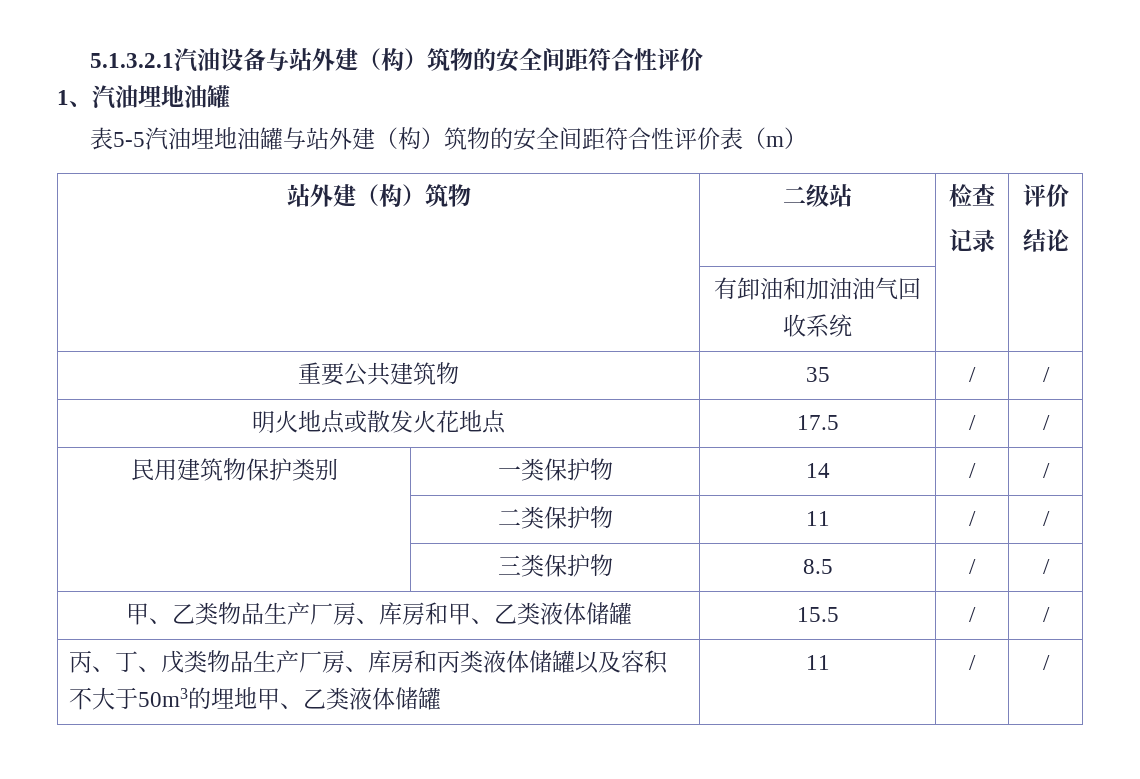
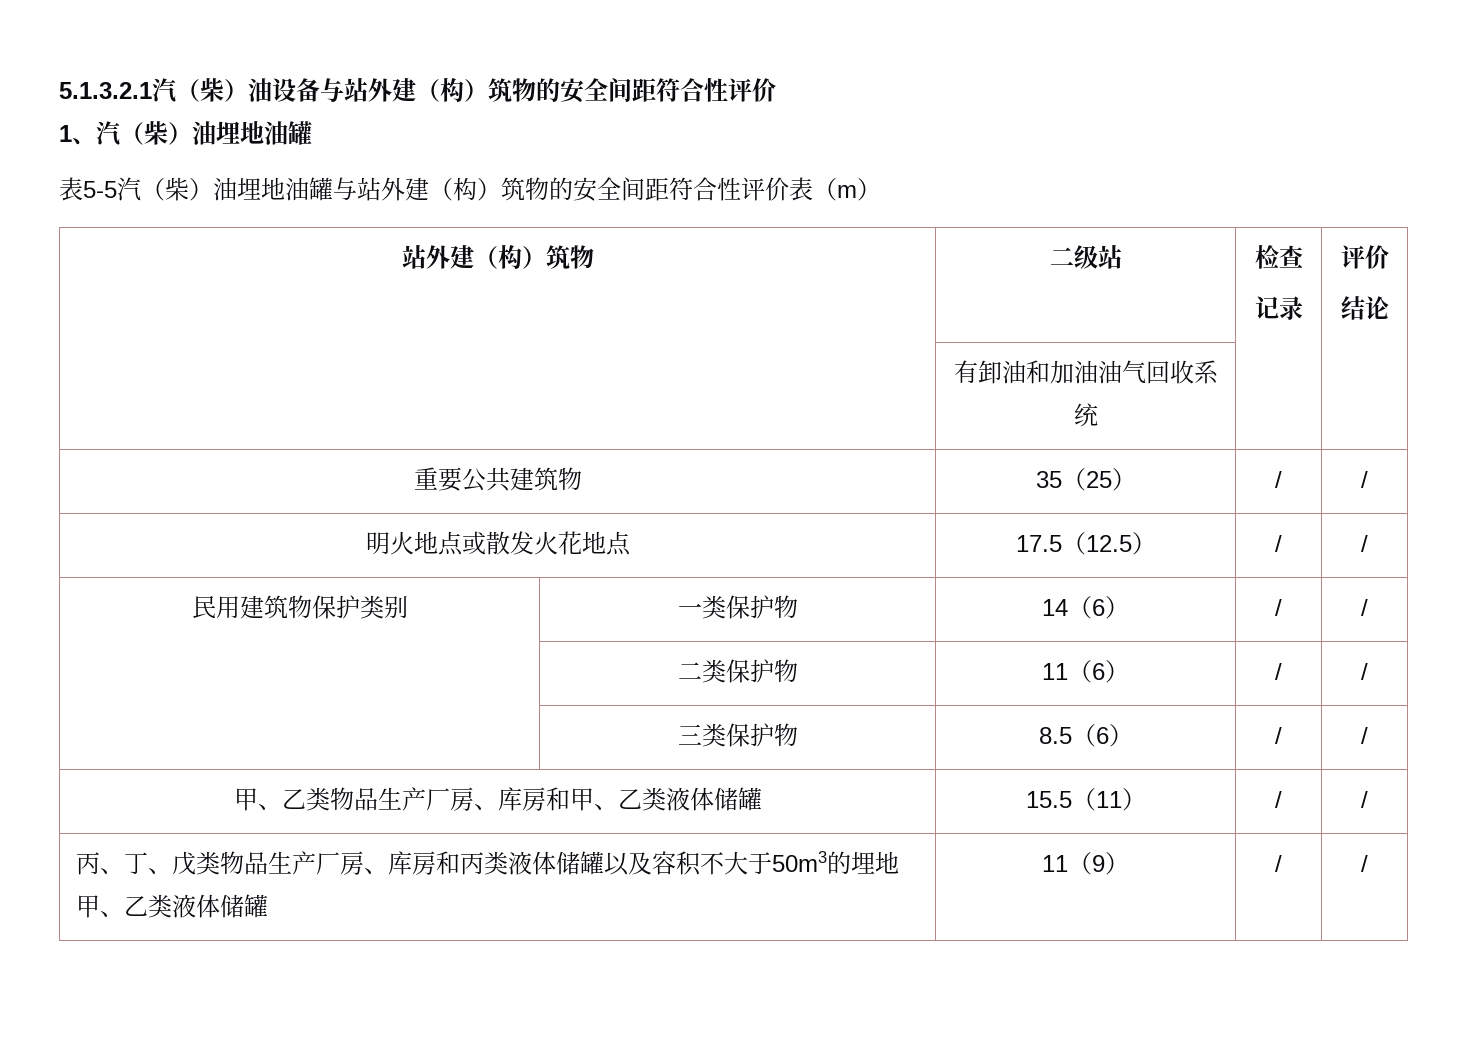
- 5.1.3.2.1汽油设备与站外建（构）筑物的安全间距符合性评价
+ 5.1.3.2.1汽（柴）油设备与站外建（构）筑物的安全间距符合性评价
- 1、汽油埋地油罐
+ 1、汽（柴）油埋地油罐
- 表5-5汽油埋地油罐与站外建（构）筑物的安全间距符合性评价表（m）
+ 表5-5汽（柴）油埋地油罐与站外建（构）筑物的安全间距符合性评价表（m）
- 重要公共建筑物 | 35 | / | /
+ 重要公共建筑物 | 35（25） | / | /
- 明火地点或散发火花地点 | 17.5 | / | /
+ 明火地点或散发火花地点 | 17.5（12.5） | / | /
- 民用建筑物保护类别 | 一类保护物 | 14 | / | /
+ 民用建筑物保护类别 | 一类保护物 | 14（6） | / | /
- | 二类保护物 | 11 | / | /
+ | 二类保护物 | 11（6） | / | /
- | 三类保护物 | 8.5 | / | /
+ | 三类保护物 | 8.5（6） | / | /
- 甲、乙类物品生产厂房、库房和甲、乙类液体储罐 | 15.5 | / | /
+ 甲、乙类物品生产厂房、库房和甲、乙类液体储罐 | 15.5（11） | / | /
- 丙、丁、戊类物品生产厂房、库房和丙类液体储罐以及容积不大于50m3的埋地甲、乙类液体储罐 | 11 | / | /
+ 丙、丁、戊类物品生产厂房、库房和丙类液体储罐以及容积不大于50m3的埋地甲、乙类液体储罐 | 11（9） | / | /

